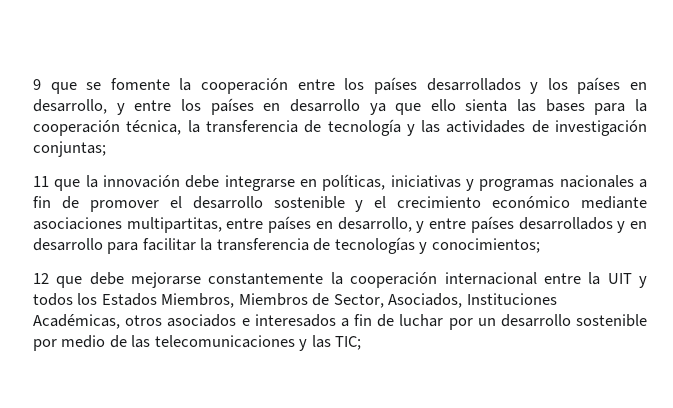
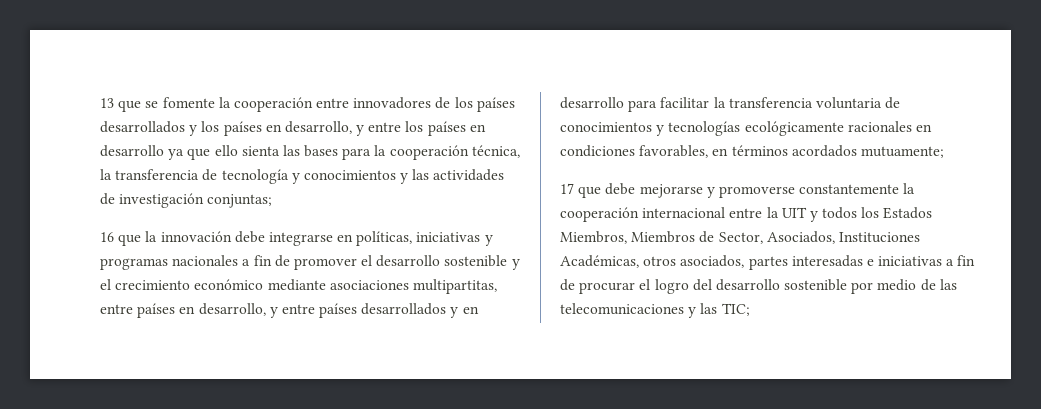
- 9 que se fomente la cooperación entre los países desarrollados y los países en desarrollo, y entre los países en desarrollo ya que ello sienta las bases para la cooperación técnica, la transferencia de tecnología y las actividades de investigación conjuntas;
+ 13 que se fomente la cooperación entre innovadores de los países desarrollados y los países en desarrollo, y entre los países en desarrollo ya que ello sienta las bases para la cooperación técnica, la transferencia de tecnología y conocimientos y las actividades de investigación conjuntas;
- 11 que la innovación debe integrarse en políticas, iniciativas y programas nacionales a fin de promover el desarrollo sostenible y el crecimiento económico mediante asociaciones multipartitas, entre países en desarrollo, y entre países desarrollados y en desarrollo para facilitar la transferencia de tecnologías y conocimientos;
- 12 que debe mejorarse constantemente la cooperación internacional entre la UIT y todos los Estados Miembros, Miembros de Sector, Asociados, Instituciones Académicas, otros asociados e interesados a fin de luchar por un desarrollo sostenible por medio de las telecomunicaciones y las TIC;
+ 16 que la innovación debe integrarse en políticas, iniciativas y programas nacionales a fin de promover el desarrollo sostenible y el crecimiento económico mediante asociaciones multipartitas, entre países en desarrollo, y entre países desarrollados y en desarrollo para facilitar la transferencia voluntaria de conocimientos y tecnologías ecológicamente racionales en condiciones favorables, en términos acordados mutuamente;
+ 17 que debe mejorarse y promoverse constantemente la cooperación internacional entre la UIT y todos los Estados Miembros, Miembros de Sector, Asociados, Instituciones Académicas, otros asociados, partes interesadas e iniciativas a fin de procurar el logro del desarrollo sostenible por medio de las telecomunicaciones y las TIC;

